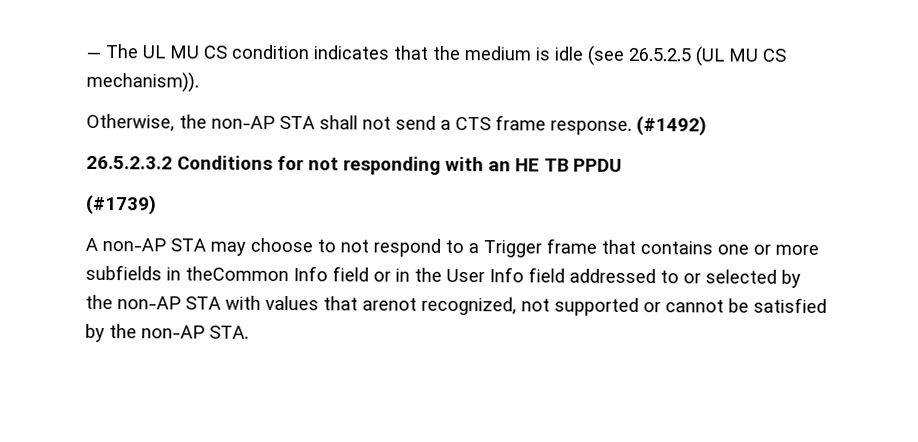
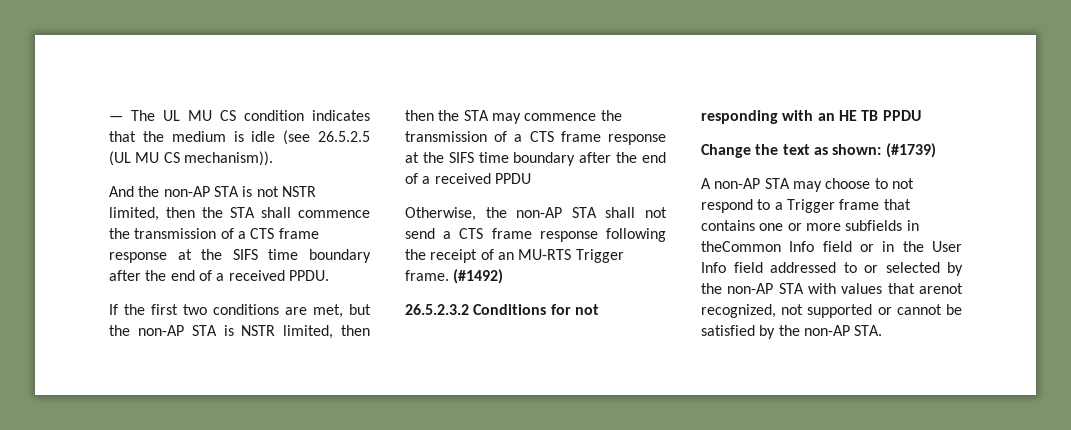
+ And the non-AP STA is not NSTR limited, then the STA shall commence the transmission of a CTS frame response at the SIFS time boundary after the end of a received PPDU.
+ If the first two conditions are met, but the non-AP STA is NSTR limited, then then the STA may commence the transmission of a CTS frame response at the SIFS time boundary after the end of a received PPDU
- Otherwise, the non-AP STA shall not send a CTS frame response.
+ Otherwise, the non-AP STA shall not send a CTS frame response following the receipt of an MU-RTS Trigger frame.
- (#1739)
+ Change the text as shown: (#1739)

